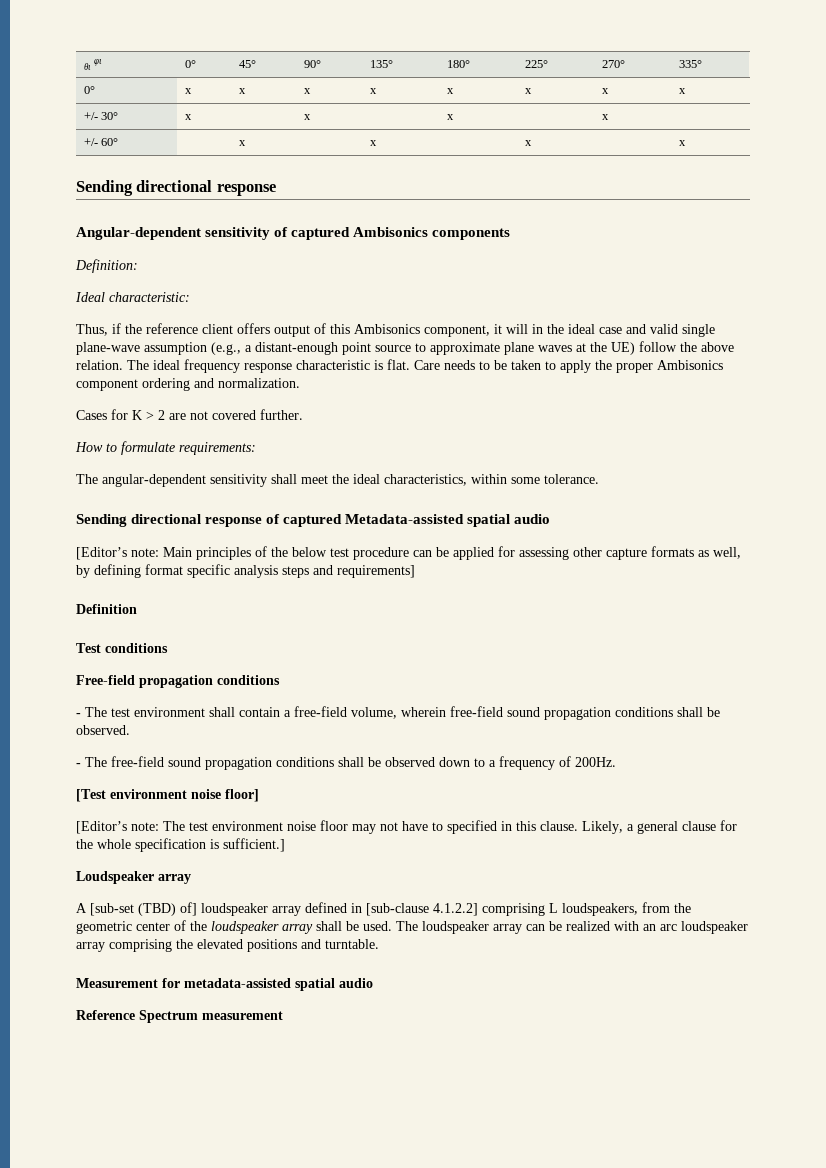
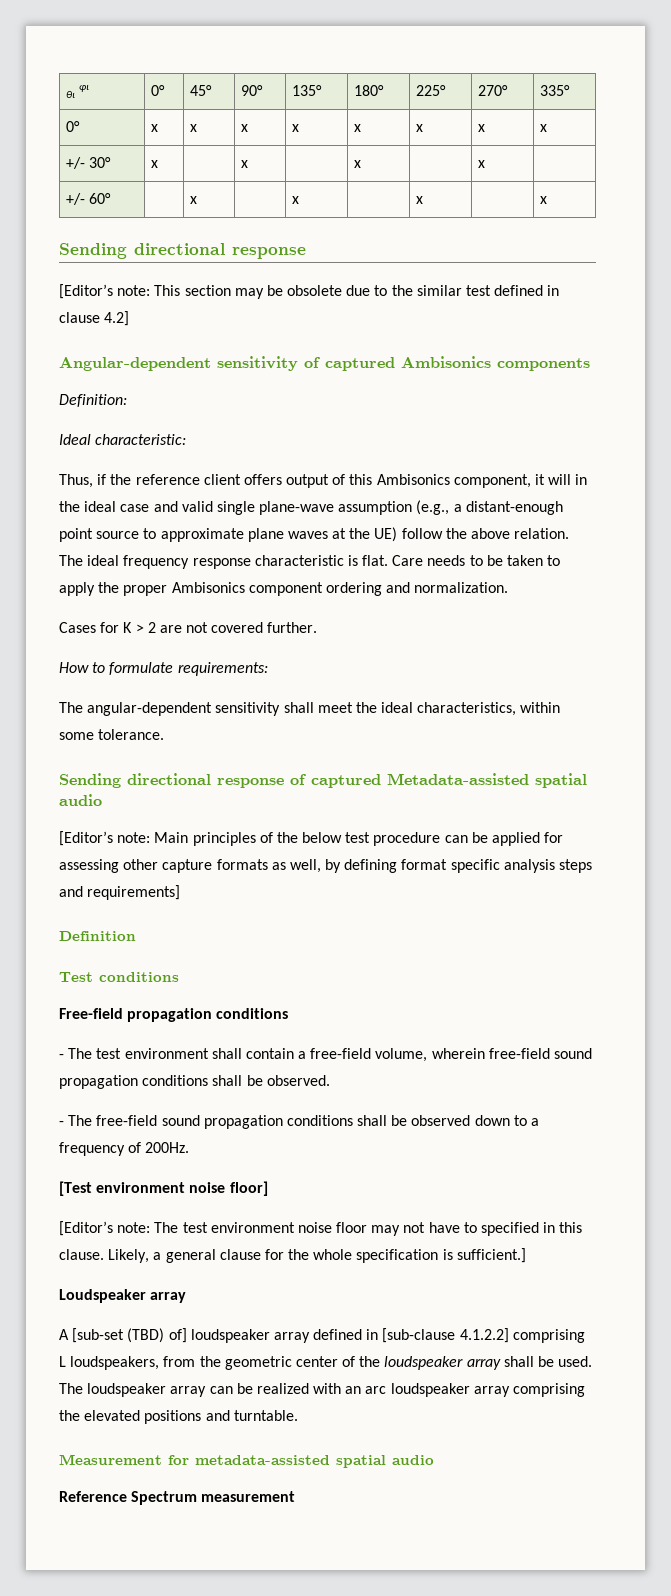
+ [Editor’s note: This section may be obsolete due to the similar test defined in clause 4.2]

